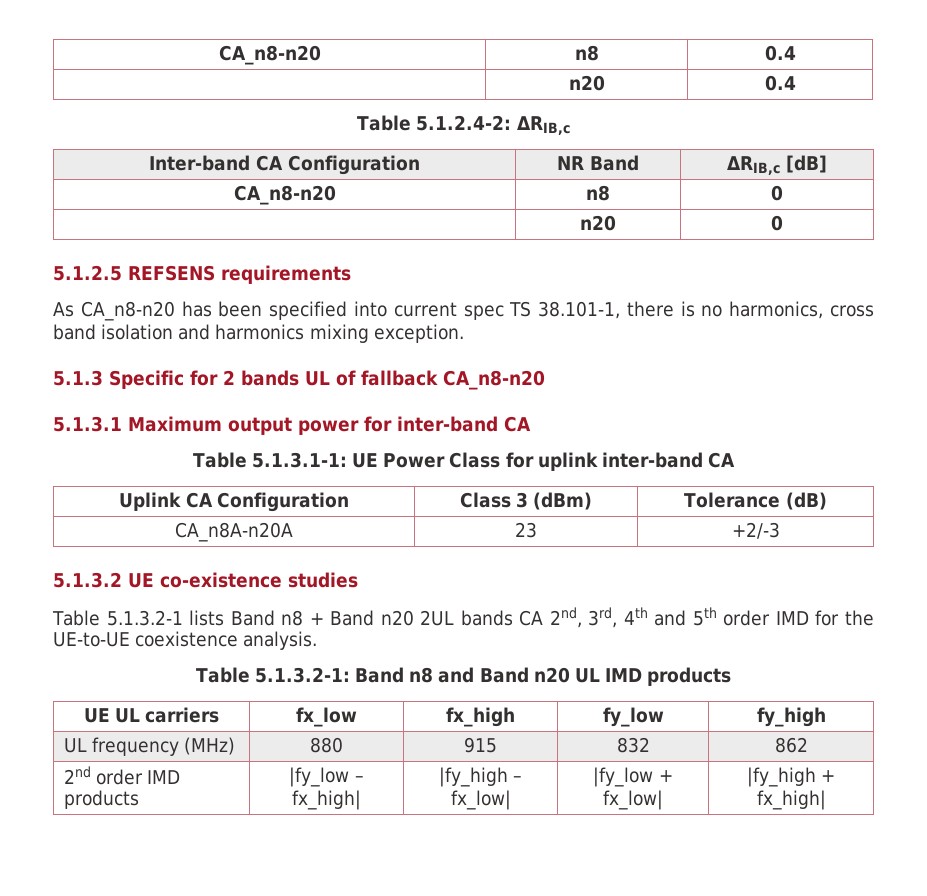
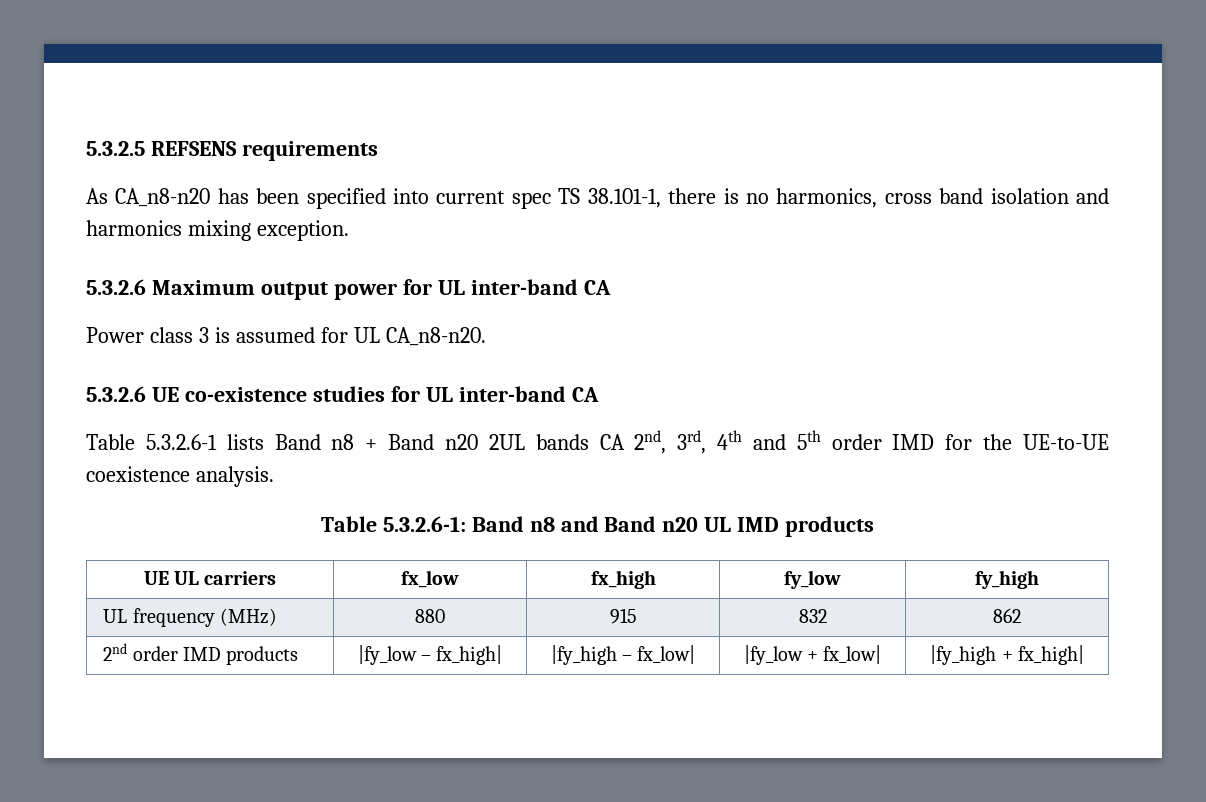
- CA_n8-n20 | n8 | 0.4
- | n20 | 0.4
- Table 5.1.2.4-2: ΔRIB,c
- Inter-band CA Configuration | NR Band | ΔRIB,c [dB]
- CA_n8-n20 | n8 | 0
- | n20 | 0
- 5.1.2.5 REFSENS requirements
+ 5.3.2.5 REFSENS requirements
- 5.1.3 Specific for 2 bands UL of fallback CA_n8-n20
- 5.1.3.1 Maximum output power for inter-band CA
- Table 5.1.3.1-1: UE Power Class for uplink inter-band CA
- Uplink CA Configuration | Class 3 (dBm) | Tolerance (dB)
- CA_n8A-n20A | 23 | +2/-3
- 5.1.3.2 UE co-existence studies
- Table 5.1.3.2-1 lists Band n8 + Band n20 2UL bands CA 2nd, 3rd, 4th and 5th order IMD for the UE-to-UE coexistence analysis.
+ 5.3.2.6 Maximum output power for UL inter-band CA
+ Power class 3 is assumed for UL CA_n8-n20.
+ 5.3.2.6 UE co-existence studies for UL inter-band CA
+ Table 5.3.2.6-1 lists Band n8 + Band n20 2UL bands CA 2nd, 3rd, 4th and 5th order IMD for the UE-to-UE coexistence analysis.
- Table 5.1.3.2-1: Band n8 and Band n20 UL IMD products
+ Table 5.3.2.6-1: Band n8 and Band n20 UL IMD products

